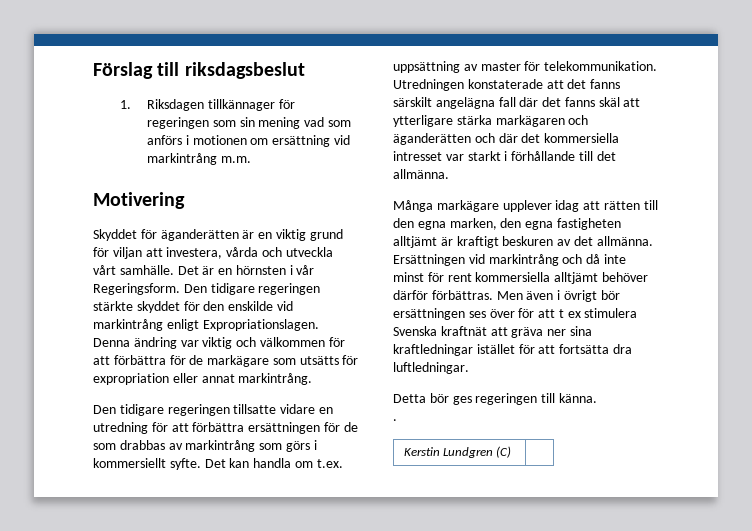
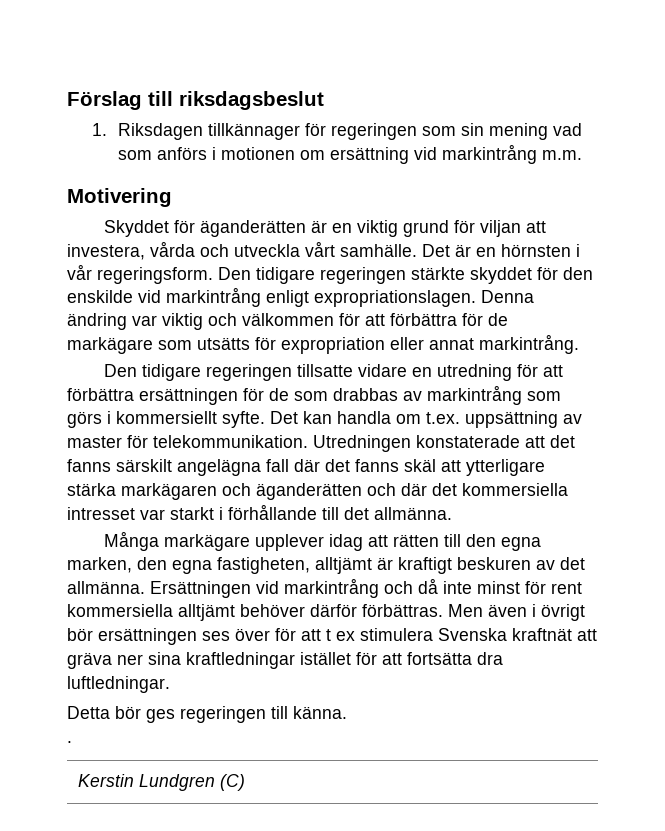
- Det är en hörnsten i vår Regeringsform.
+ Det är en hörnsten i vår regeringsform.
- Den tidigare regeringen stärkte skyddet för den enskilde vid markintrång enligt Expropriationslagen.
+ Den tidigare regeringen stärkte skyddet för den enskilde vid markintrång enligt expropriationslagen.
- Många markägare upplever idag att rätten till den egna marken, den egna fastigheten alltjämt är kraftigt beskuren av det allmänna.
+ Många markägare upplever idag att rätten till den egna marken, den egna fastigheten, alltjämt är kraftigt beskuren av det allmänna.

